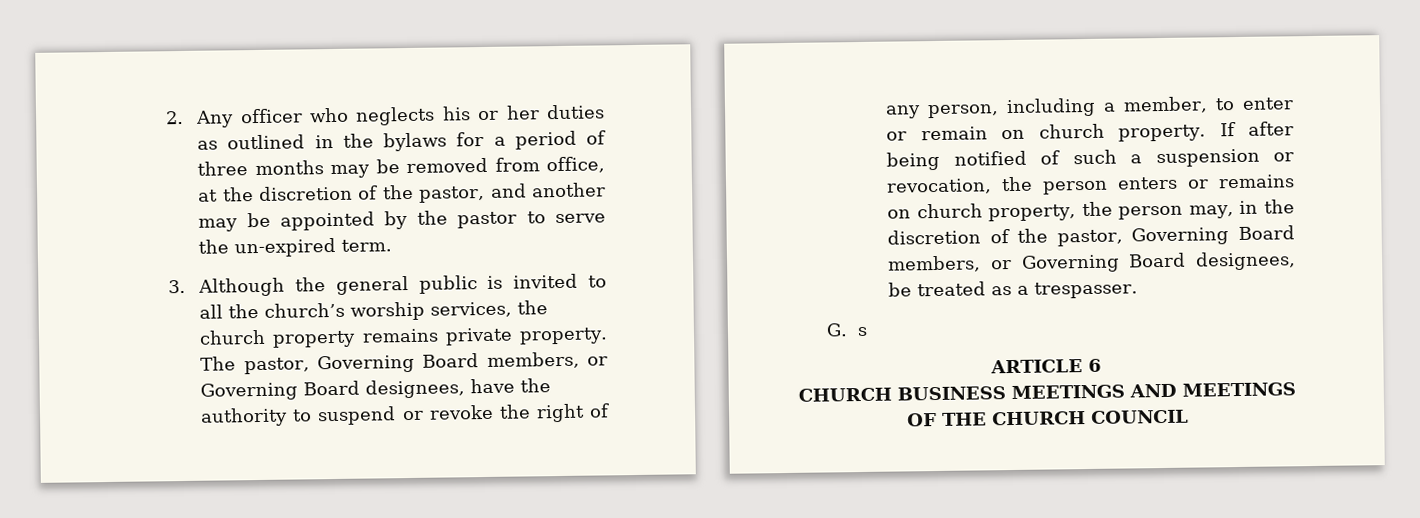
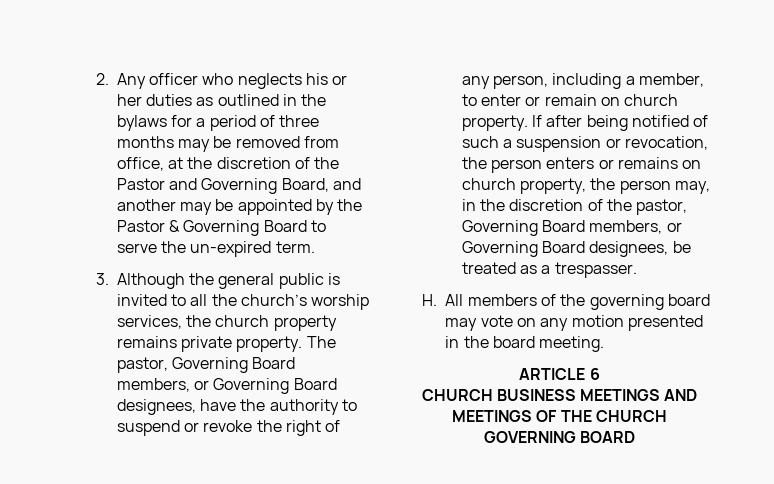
- 2. Any officer who neglects his or her duties as outlined in the bylaws for a period of three months may be removed from office, at the discretion of the pastor, and another may be appointed by the pastor to serve the un-expired term.
+ 2. Any officer who neglects his or her duties as outlined in the bylaws for a period of three months may be removed from office, at the discretion of the Pastor and Governing Board, and another may be appointed by the Pastor & Governing Board to serve the un-expired term.
- G. s
+ H. All members of the governing board may vote on any motion presented in the board meeting.
- CHURCH BUSINESS MEETINGS AND MEETINGS OF THE CHURCH COUNCIL
+ CHURCH BUSINESS MEETINGS AND MEETINGS OF THE CHURCH GOVERNING BOARD

